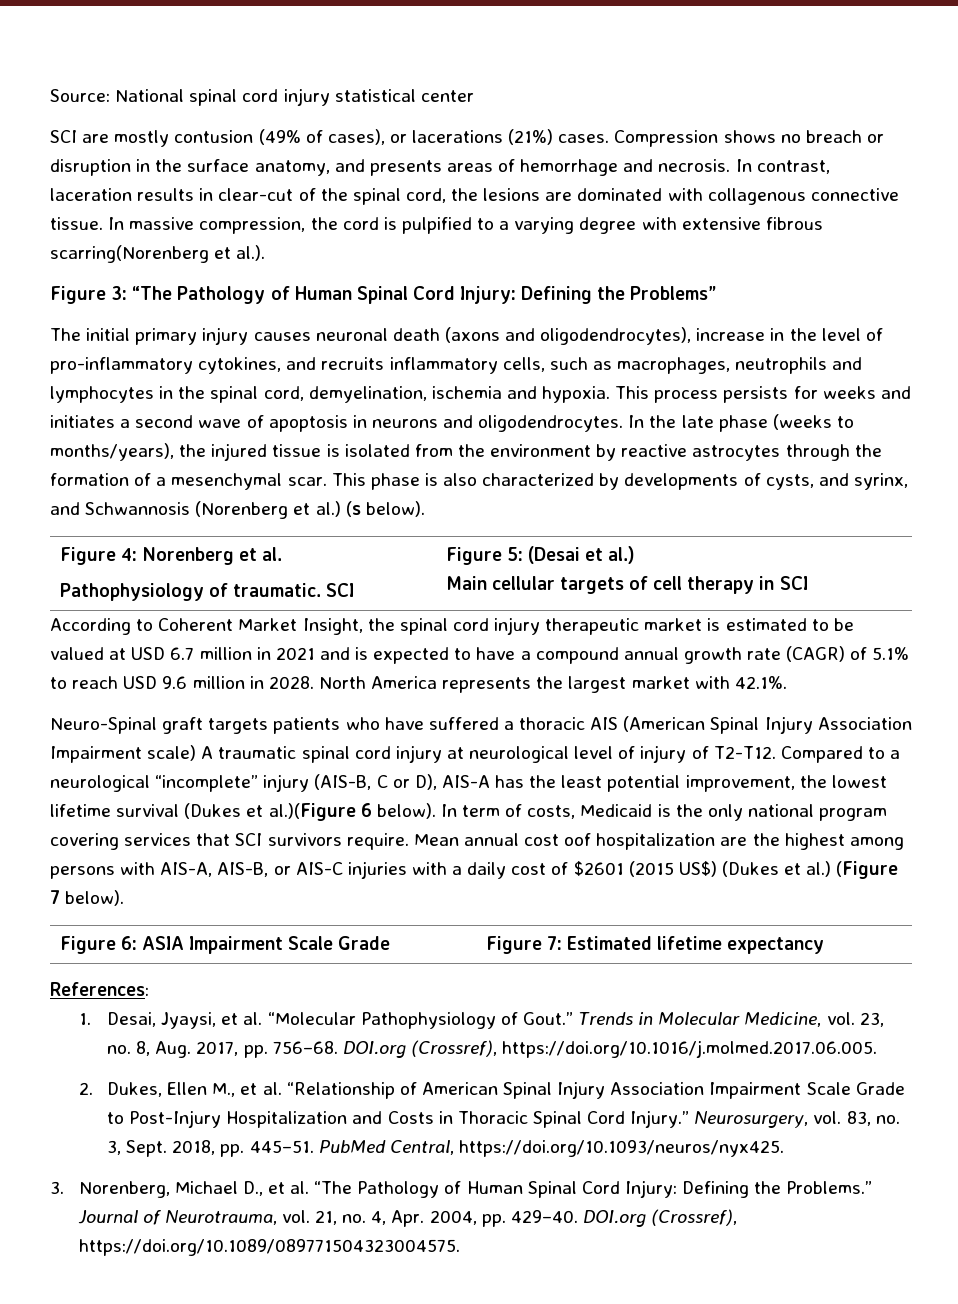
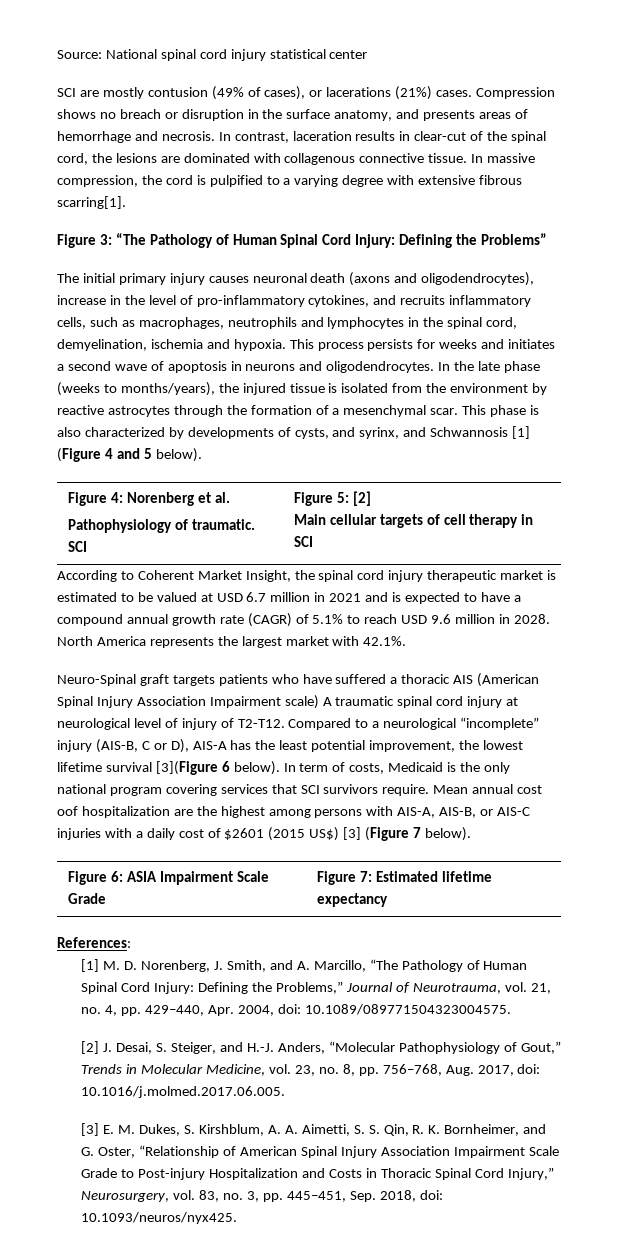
- In massive compression, the cord is pulpified to a varying degree with extensive fibrous scarring(Norenberg et al.).
+ In massive compression, the cord is pulpified to a varying degree with extensive fibrous scarring[1].
- This phase is also characterized by developments of cysts, and syrinx, and Schwannosis (Norenberg et al.) (s below).
+ This phase is also characterized by developments of cysts, and syrinx, and Schwannosis [1] (Figure 4 and 5 below).
  Figure 4: Norenberg et al.
- Pathophysiology of traumatic. SCI | Figure 5: (Desai et al.)
+ Pathophysiology of traumatic. SCI | Figure 5: [2]
- Compared to a neurological “incomplete” injury (AIS-B, C or D), AIS-A has the least potential improvement, the lowest lifetime survival (Dukes et al.)(Figure 6 below).
+ Compared to a neurological “incomplete” injury (AIS-B, C or D), AIS-A has the least potential improvement, the lowest lifetime survival [3](Figure 6 below).
- Mean annual cost oof hospitalization are the highest among persons with AIS-A, AIS-B, or AIS-C injuries with a daily cost of $2601 (2015 US$) (Dukes et al.) (Figure 7 below).
+ Mean annual cost oof hospitalization are the highest among persons with AIS-A, AIS-B, or AIS-C injuries with a daily cost of $2601 (2015 US$) [3] (Figure 7 below).
- 1. Desai, Jyaysi, et al. “Molecular Pathophysiology of Gout.” Trends in Molecular Medicine, vol. 23, no. 8, Aug. 2017, pp. 756–68. DOI.org (Crossref), https://doi.org/10.1016/j.molmed.2017.06.005.
- 2. Dukes, Ellen M., et al. “Relationship of American Spinal Injury Association Impairment Scale Grade to Post-Injury Hospitalization and Costs in Thoracic Spinal Cord Injury.” Neurosurgery, vol. 83, no. 3, Sept. 2018, pp. 445–51. PubMed Central, https://doi.org/10.1093/neuros/nyx425.
- 3. Norenberg, Michael D., et al. “The Pathology of Human Spinal Cord Injury: Defining the Problems.” Journal of Neurotrauma, vol. 21, no. 4, Apr. 2004, pp. 429–40. DOI.org (Crossref), https://doi.org/10.1089/089771504323004575.
+ [1] M. D. Norenberg, J. Smith, and A. Marcillo, “The Pathology of Human Spinal Cord Injury: Defining the Problems,” Journal of Neurotrauma, vol. 21, no. 4, pp. 429–440, Apr. 2004, doi: 10.1089/089771504323004575.
+ [2] J. Desai, S. Steiger, and H.-J. Anders, “Molecular Pathophysiology of Gout,” Trends in Molecular Medicine, vol. 23, no. 8, pp. 756–768, Aug. 2017, doi: 10.1016/j.molmed.2017.06.005.
+ [3] E. M. Dukes, S. Kirshblum, A. A. Aimetti, S. S. Qin, R. K. Bornheimer, and G. Oster, “Relationship of American Spinal Injury Association Impairment Scale Grade to Post-injury Hospitalization and Costs in Thoracic Spinal Cord Injury,” Neurosurgery, vol. 83, no. 3, pp. 445–451, Sep. 2018, doi: 10.1093/neuros/nyx425.

